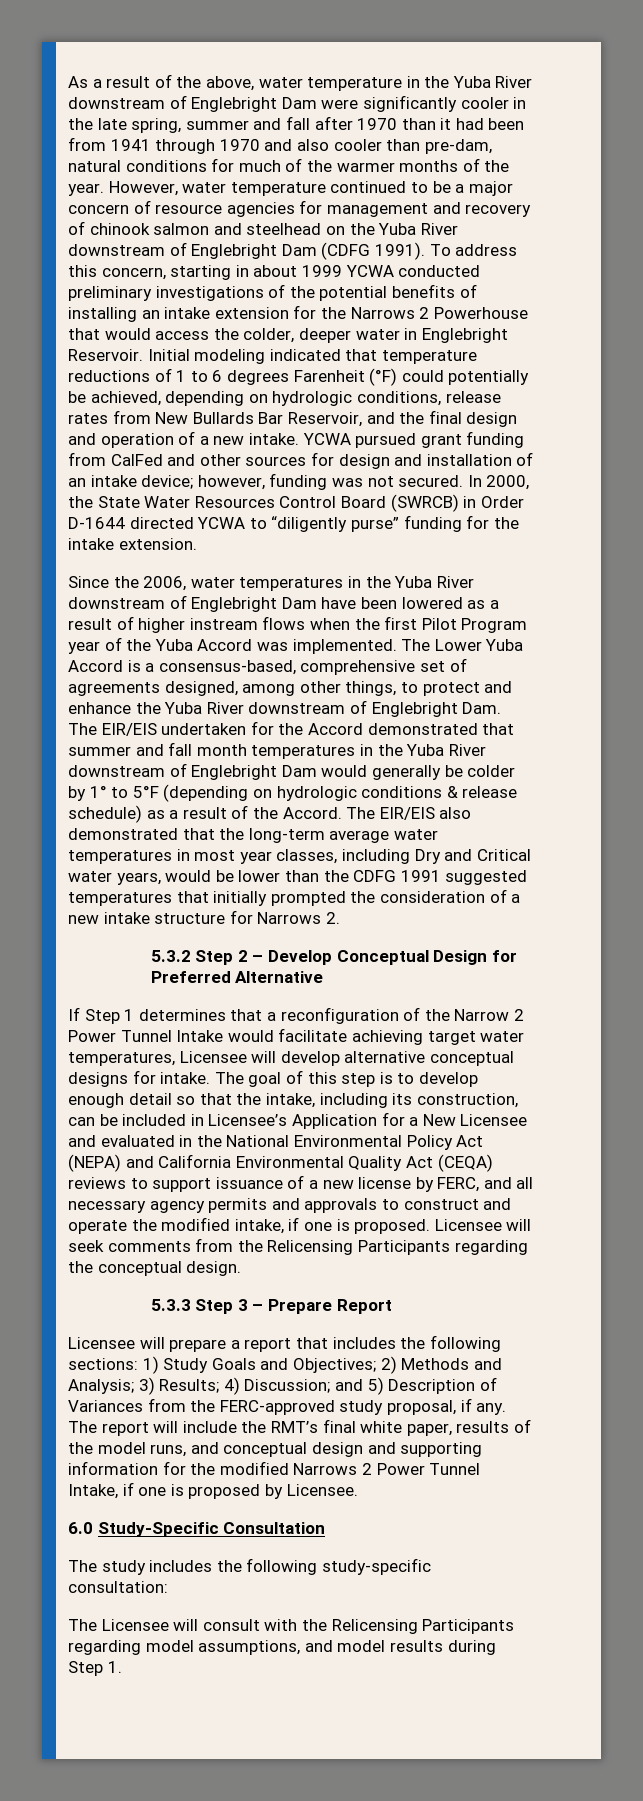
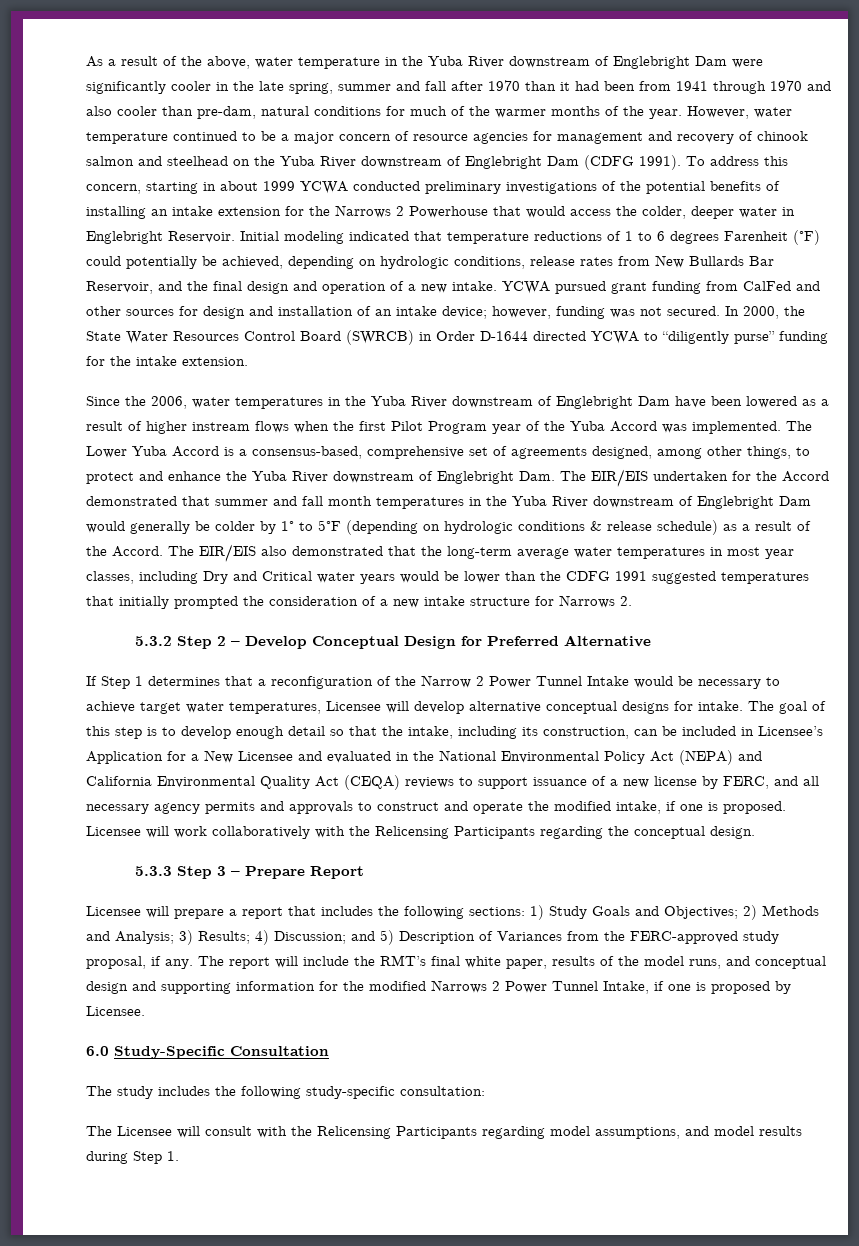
- The EIR/EIS also demonstrated that the long-term average water temperatures in most year classes, including Dry and Critical water years, would be lower than the CDFG 1991 suggested temperatures that initially prompted the consideration of a new intake structure for Narrows 2.
+ The EIR/EIS also demonstrated that the long-term average water temperatures in most year classes, including Dry and Critical water years would be lower than the CDFG 1991 suggested temperatures that initially prompted the consideration of a new intake structure for Narrows 2.
- If Step 1 determines that a reconfiguration of the Narrow 2 Power Tunnel Intake would facilitate achieving target water temperatures, Licensee will develop alternative conceptual designs for intake.
+ If Step 1 determines that a reconfiguration of the Narrow 2 Power Tunnel Intake would be necessary to achieve target water temperatures, Licensee will develop alternative conceptual designs for intake.
- Licensee will seek comments from the Relicensing Participants regarding the conceptual design.
+ Licensee will work collaboratively with the Relicensing Participants regarding the conceptual design.

